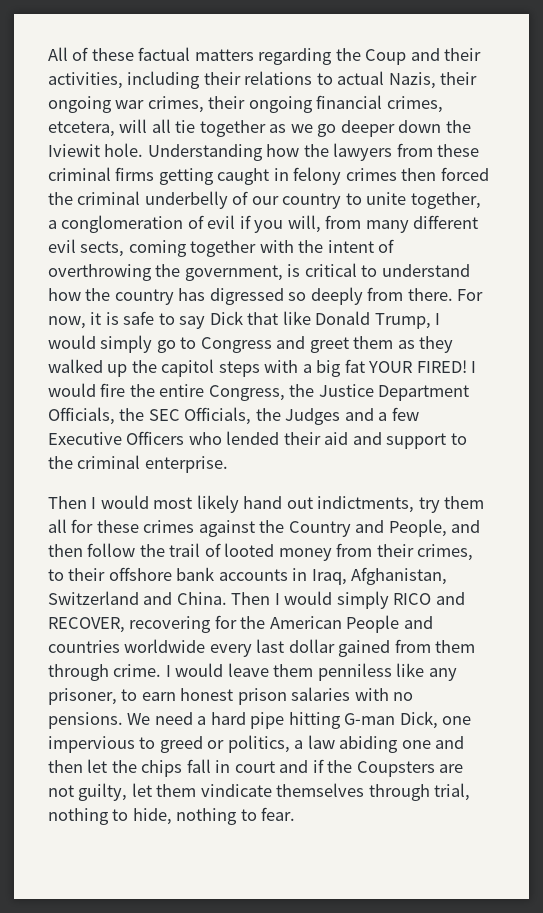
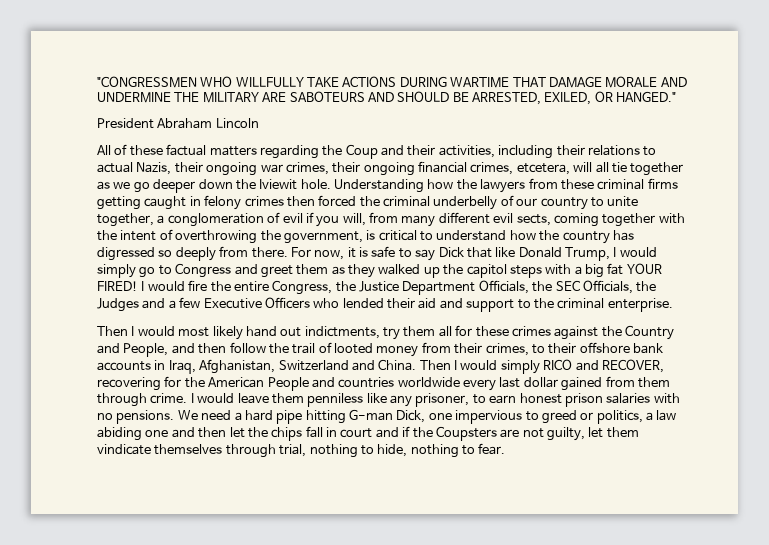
+ "CONGRESSMEN WHO WILLFULLY TAKE ACTIONS DURING WARTIME THAT DAMAGE MORALE AND UNDERMINE THE MILITARY ARE SABOTEURS AND SHOULD BE ARRESTED, EXILED, OR HANGED."
+ President Abraham Lincoln

